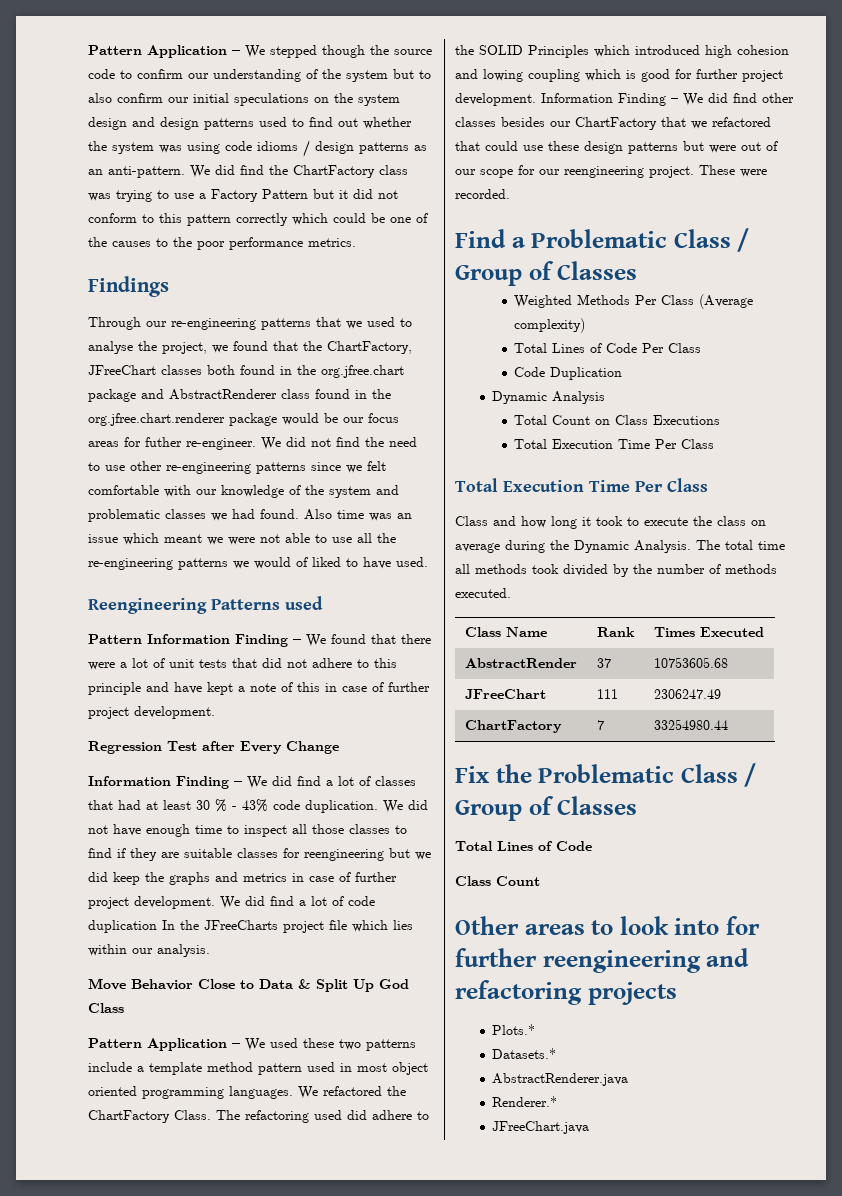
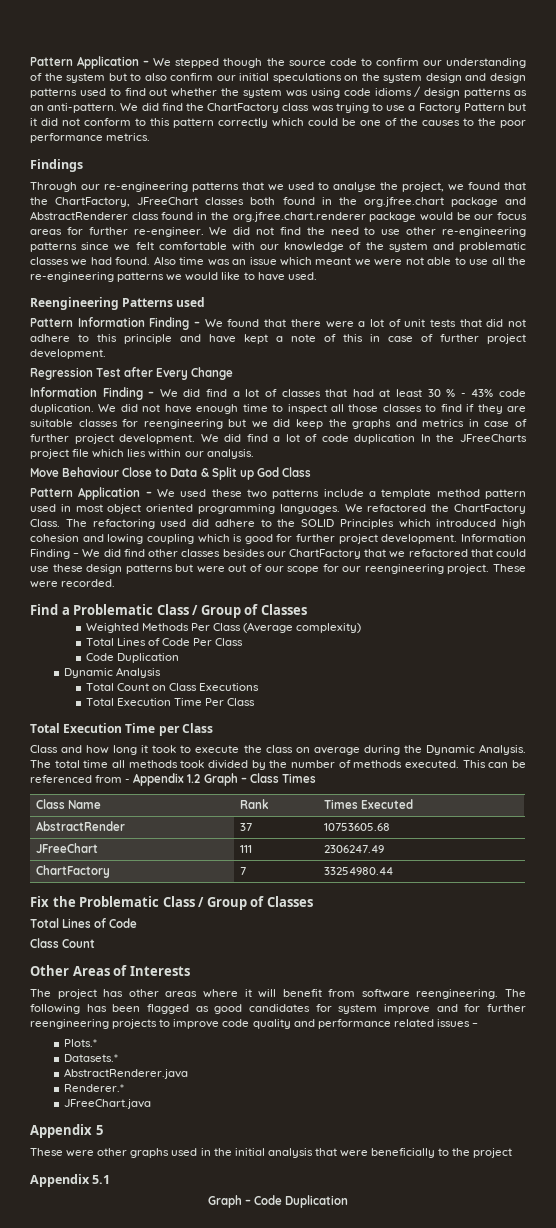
- Through our re-engineering patterns that we used to analyse the project, we found that the ChartFactory, JFreeChart classes both found in the org.jfree.chart package and AbstractRenderer class found in the org.jfree.chart.renderer package would be our focus areas for futher re-engineer.
+ Through our re-engineering patterns that we used to analyse the project, we found that the ChartFactory, JFreeChart classes both found in the org.jfree.chart package and AbstractRenderer class found in the org.jfree.chart.renderer package would be our focus areas for further re-engineer.
- Also time was an issue which meant we were not able to use all the re-engineering patterns we would of liked to have used.
+ Also time was an issue which meant we were not able to use all the re-engineering patterns we would like to have used.
- Move Behavior Close to Data & Split Up God Class
+ Move Behaviour Close to Data & Split up God Class
  Total Count on Class Executions
  Total Execution Time Per Class
- Total Execution Time Per Class
+ Total Execution Time per Class
+ This can be referenced from - Appendix 1.2 Graph – Class Times
- Other areas to look into for further reengineering and refactoring projects
+ Other Areas of Interests
+ The project has other areas where it will benefit from software reengineering. The following has been flagged as good candidates for system improve and for further reengineering projects to improve code quality and performance related issues –
+ Appendix 5
+ These were other graphs used in the initial analysis that were beneficially to the project
+ Appendix 5.1
+ Graph – Code Duplication

